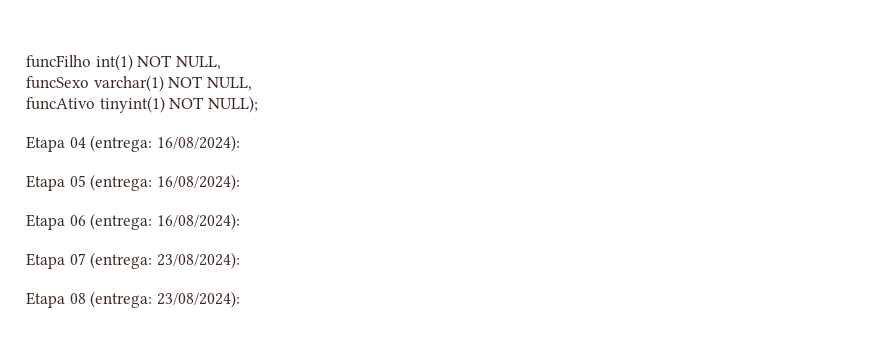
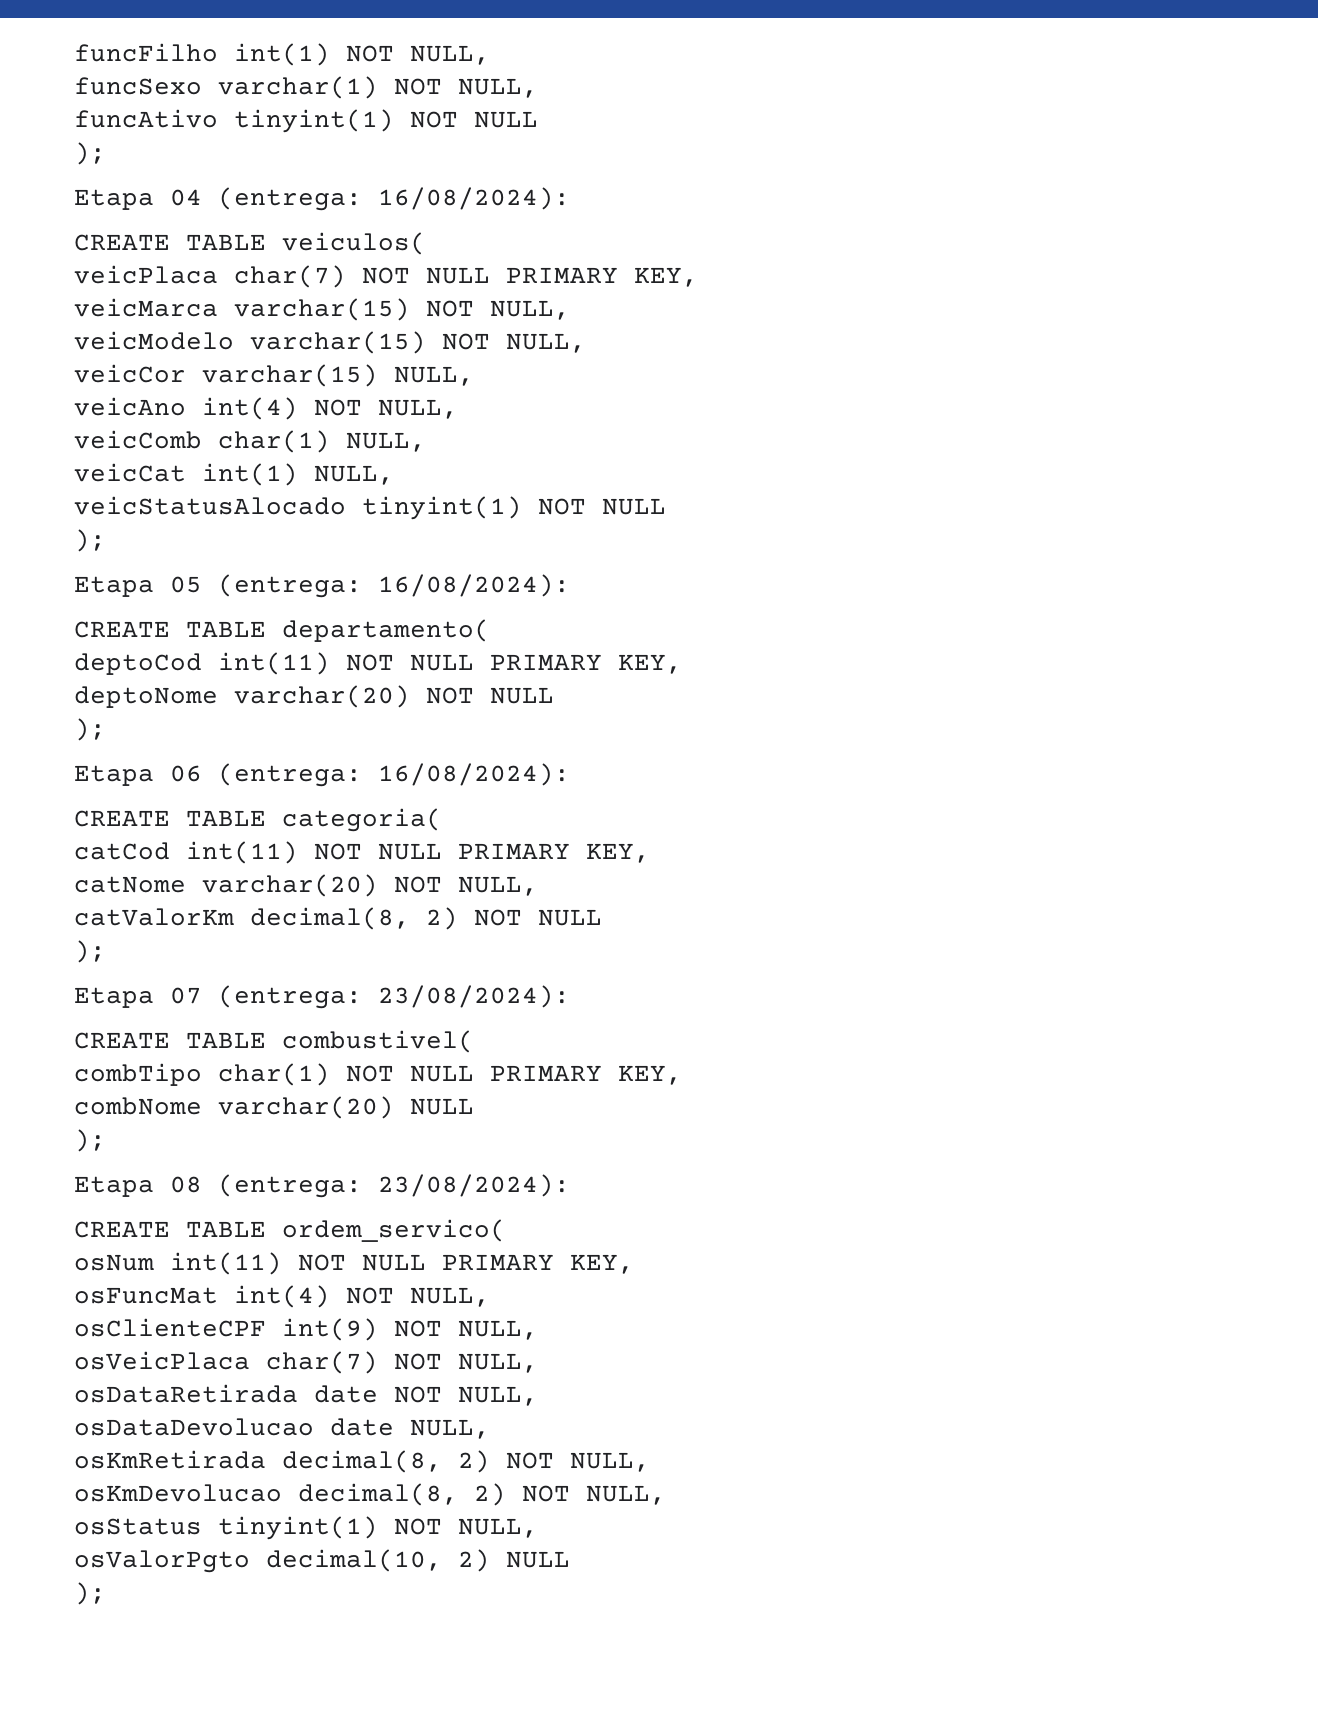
- funcAtivo tinyint(1) NOT NULL);
+ funcAtivo tinyint(1) NOT NULL
+ );
+ CREATE TABLE veiculos(
+ veicPlaca char(7) NOT NULL PRIMARY KEY,
+ veicMarca varchar(15) NOT NULL,
+ veicModelo varchar(15) NOT NULL,
+ veicCor varchar(15) NULL,
+ veicAno int(4) NOT NULL,
+ veicComb char(1) NULL,
+ veicCat int(1) NULL,
+ veicStatusAlocado tinyint(1) NOT NULL
+ );
  Etapa 05 (entrega: 16/08/2024):
+ CREATE TABLE departamento(
+ deptoCod int(11) NOT NULL PRIMARY KEY,
+ deptoNome varchar(20) NOT NULL
+ );
  Etapa 06 (entrega: 16/08/2024):
+ CREATE TABLE categoria(
+ catCod int(11) NOT NULL PRIMARY KEY,
+ catNome varchar(20) NOT NULL,
+ catValorKm decimal(8, 2) NOT NULL
+ );
  Etapa 07 (entrega: 23/08/2024):
+ CREATE TABLE combustivel(
+ combTipo char(1) NOT NULL PRIMARY KEY,
+ combNome varchar(20) NULL
+ );
  Etapa 08 (entrega: 23/08/2024):
+ CREATE TABLE ordem_servico(
+ osNum int(11) NOT NULL PRIMARY KEY,
+ osFuncMat int(4) NOT NULL,
+ osClienteCPF int(9) NOT NULL,
+ osVeicPlaca char(7) NOT NULL,
+ osDataRetirada date NOT NULL,
+ osDataDevolucao date NULL,
+ osKmRetirada decimal(8, 2) NOT NULL,
+ osKmDevolucao decimal(8, 2) NOT NULL,
+ osStatus tinyint(1) NOT NULL,
+ osValorPgto decimal(10, 2) NULL
+ );

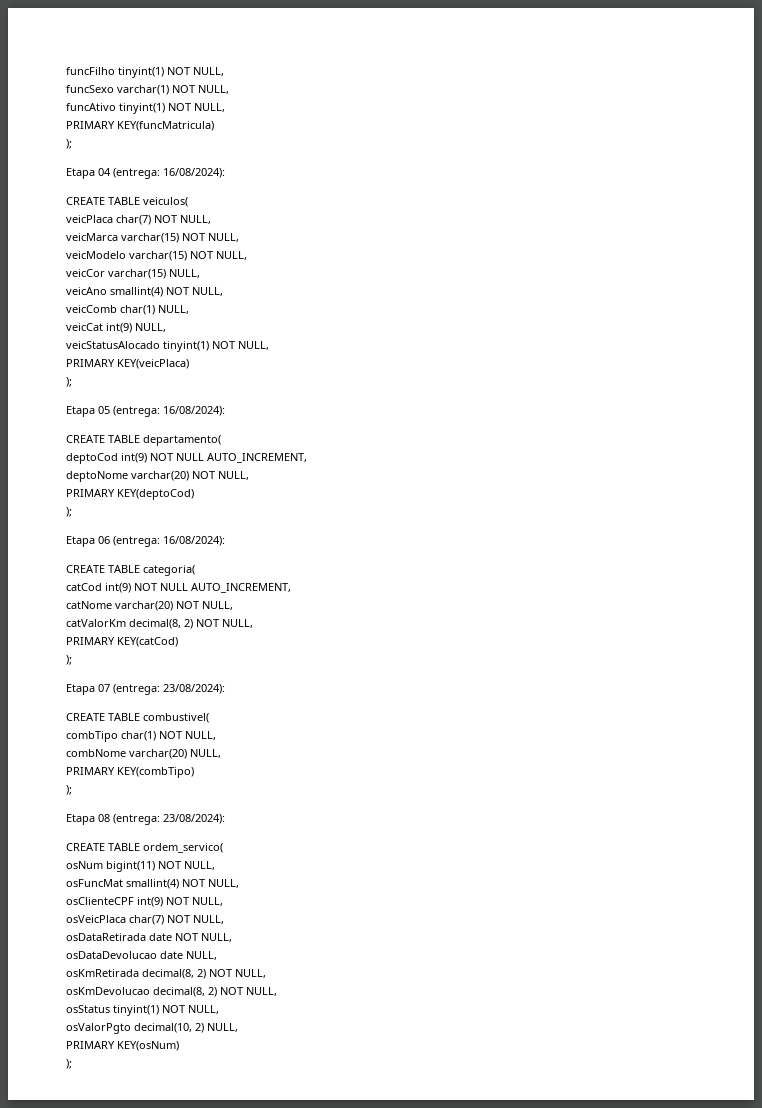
- funcFilho int(1) NOT NULL,
+ funcFilho tinyint(1) NOT NULL,
- funcAtivo tinyint(1) NOT NULL
+ funcAtivo tinyint(1) NOT NULL,
+ PRIMARY KEY(funcMatricula)
- veicPlaca char(7) NOT NULL PRIMARY KEY,
+ veicPlaca char(7) NOT NULL,
- veicAno int(4) NOT NULL,
+ veicAno smallint(4) NOT NULL,
- veicCat int(1) NULL,
+ veicCat int(9) NULL,
- veicStatusAlocado tinyint(1) NOT NULL
+ veicStatusAlocado tinyint(1) NOT NULL,
+ PRIMARY KEY(veicPlaca)
- deptoCod int(11) NOT NULL PRIMARY KEY,
+ deptoCod int(9) NOT NULL AUTO_INCREMENT,
- deptoNome varchar(20) NOT NULL
+ deptoNome varchar(20) NOT NULL,
+ PRIMARY KEY(deptoCod)
- catCod int(11) NOT NULL PRIMARY KEY,
+ catCod int(9) NOT NULL AUTO_INCREMENT,
- catValorKm decimal(8, 2) NOT NULL
+ catValorKm decimal(8, 2) NOT NULL,
+ PRIMARY KEY(catCod)
- combTipo char(1) NOT NULL PRIMARY KEY,
+ combTipo char(1) NOT NULL,
- combNome varchar(20) NULL
+ combNome varchar(20) NULL,
+ PRIMARY KEY(combTipo)
- osNum int(11) NOT NULL PRIMARY KEY,
+ osNum bigint(11) NOT NULL,
- osFuncMat int(4) NOT NULL,
+ osFuncMat smallint(4) NOT NULL,
- osValorPgto decimal(10, 2) NULL
+ osValorPgto decimal(10, 2) NULL,
+ PRIMARY KEY(osNum)

